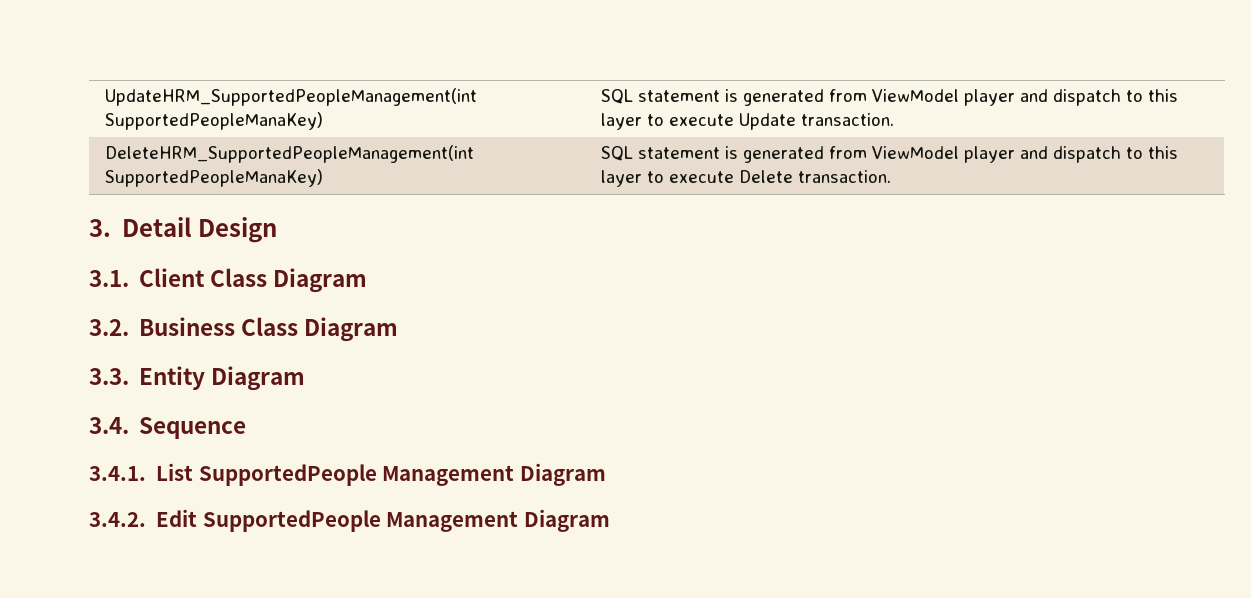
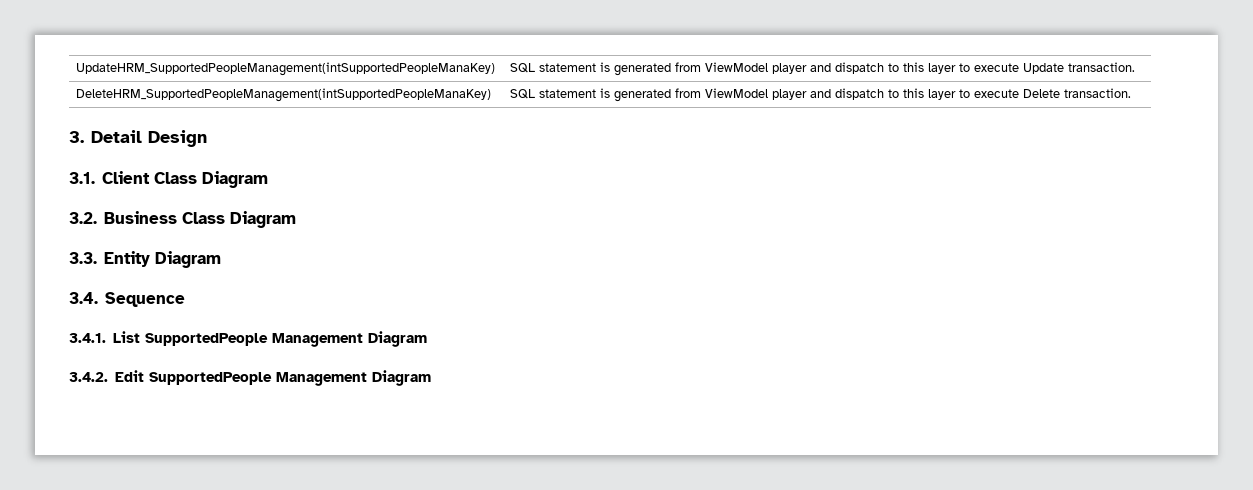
- UpdateHRM_SupportedPeopleManagement(int SupportedPeopleManaKey) | SQL statement is generated from ViewModel player and dispatch to this layer to execute Update transaction.
+ UpdateHRM_SupportedPeopleManagement(intSupportedPeopleManaKey) | SQL statement is generated from ViewModel player and dispatch to this layer to execute Update transaction.
- DeleteHRM_SupportedPeopleManagement(int SupportedPeopleManaKey) | SQL statement is generated from ViewModel player and dispatch to this layer to execute Delete transaction.
+ DeleteHRM_SupportedPeopleManagement(intSupportedPeopleManaKey) | SQL statement is generated from ViewModel player and dispatch to this layer to execute Delete transaction.

